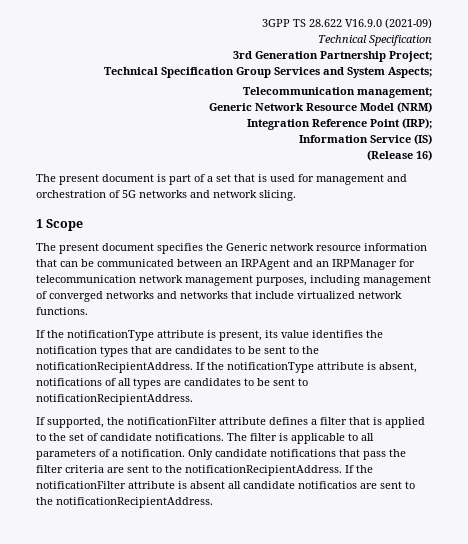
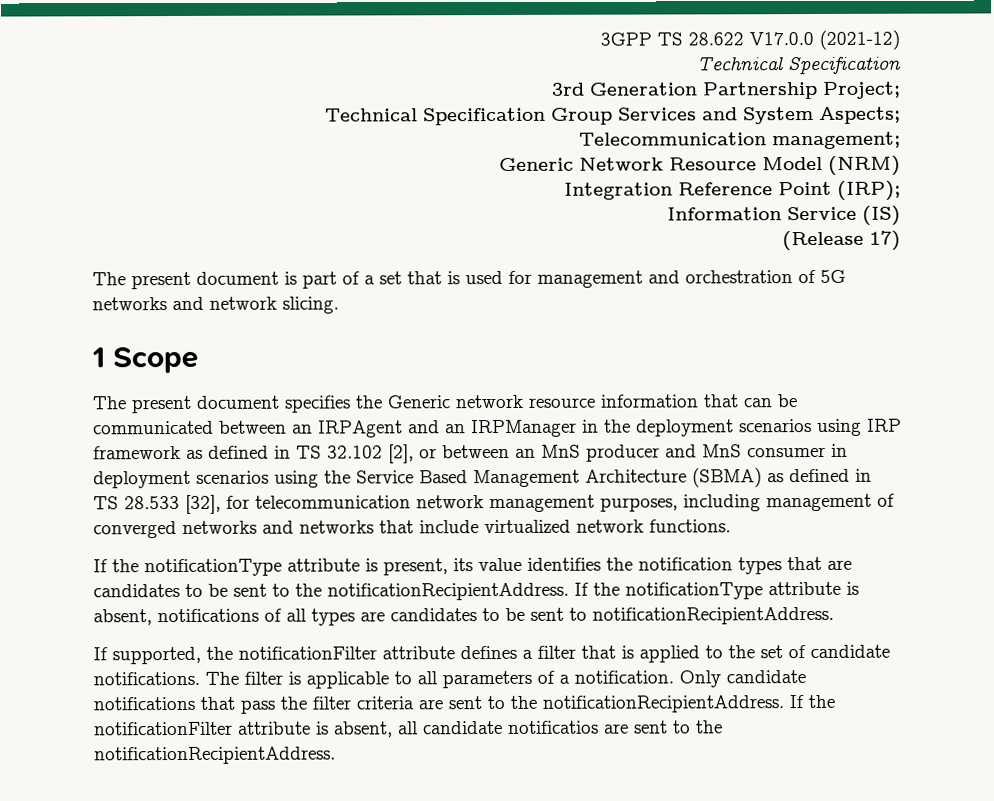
- 3GPP TS 28.622 V16.9.0 (2021-09)
+ 3GPP TS 28.622 V17.0.0 (2021-12)
- (Release 16)
+ (Release 17)
- The present document specifies the Generic network resource information that can be communicated between an IRPAgent and an IRPManager for telecommunication network management purposes, including management of converged networks and networks that include virtualized network functions.
+ The present document specifies the Generic network resource information that can be communicated between an IRPAgent and an IRPManager in the deployment scenarios using IRP framework as defined in TS 32.102 [2], or between an MnS producer and MnS consumer in deployment scenarios using the Service Based Management Architecture (SBMA) as defined in TS 28.533 [32], for telecommunication network management purposes, including management of converged networks and networks that include virtualized network functions.
- If the notificationFilter attribute is absent all candidate notificatios are sent to the notificationRecipientAddress.
+ If the notificationFilter attribute is absent, all candidate notificatios are sent to the notificationRecipientAddress.

